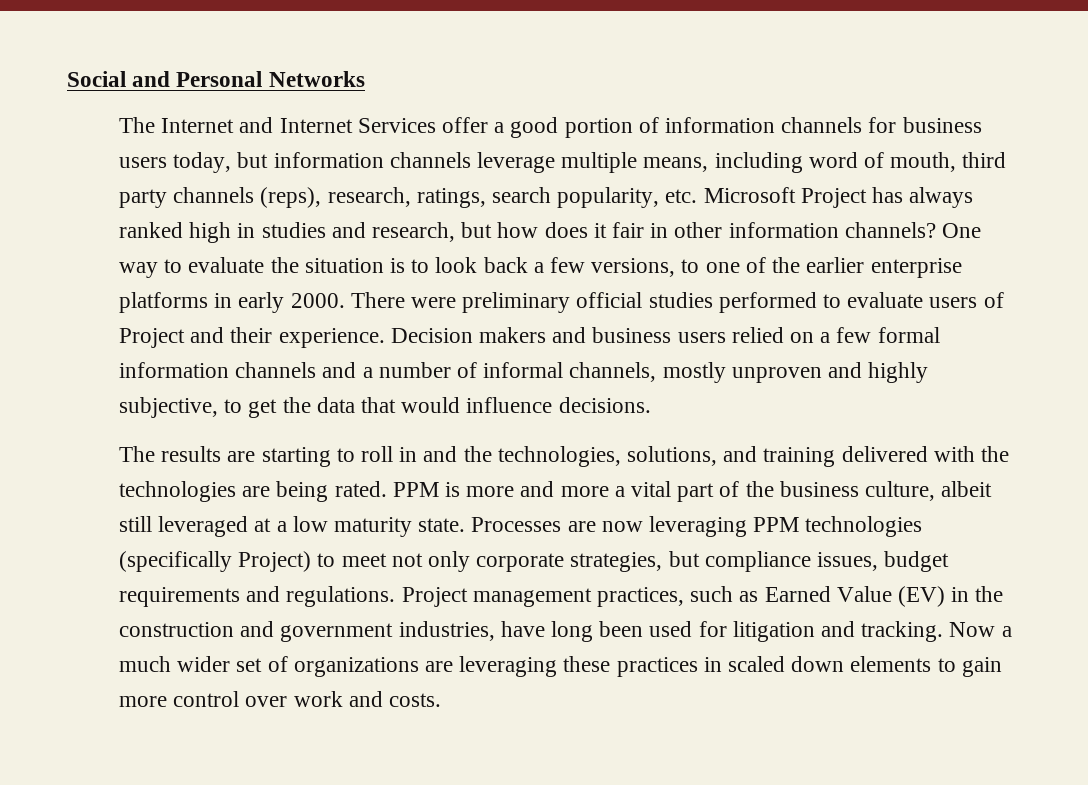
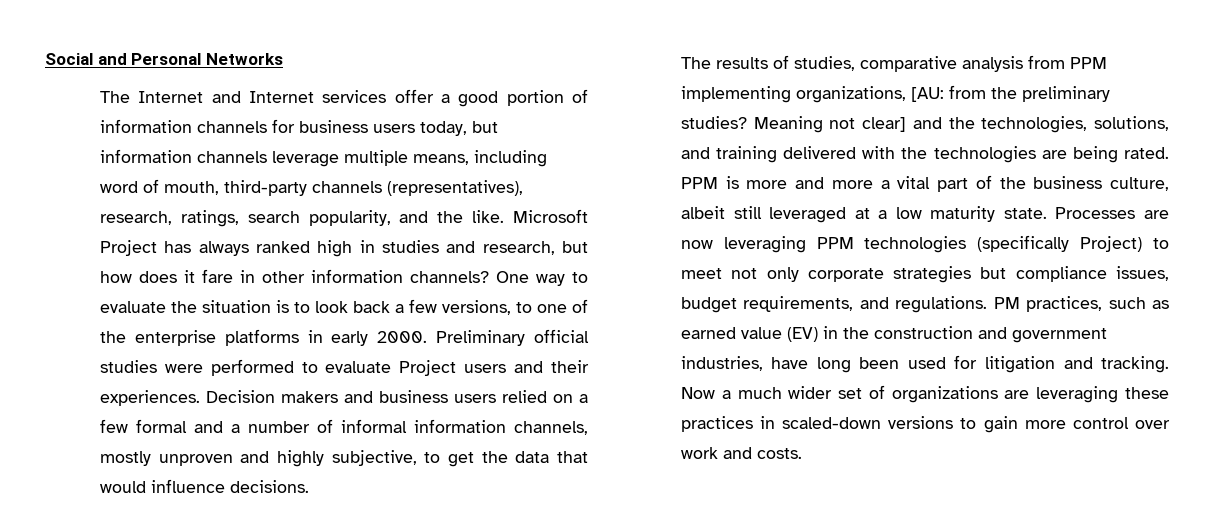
- The Internet and Internet Services offer a good portion of information channels for business users today, but information channels leverage multiple means, including word of mouth, third party channels (reps), research, ratings, search popularity, etc. Microsoft Project has always ranked high in studies and research, but how does it fair in other information channels?
+ The Internet and Internet services offer a good portion of information channels for business users today, but information channels leverage multiple means, including word of mouth, third-party channels (representatives), research, ratings, search popularity, and the like. Microsoft Project has always ranked high in studies and research, but how does it fare in other information channels?
- One way to evaluate the situation is to look back a few versions, to one of the earlier enterprise platforms in early 2000.
+ One way to evaluate the situation is to look back a few versions, to one of the enterprise platforms in early 2000.
- There were preliminary official studies performed to evaluate users of Project and their experience.
+ Preliminary official studies were performed to evaluate Project users and their experiences.
- Decision makers and business users relied on a few formal information channels and a number of informal channels, mostly unproven and highly subjective, to get the data that would influence decisions.
+ Decision makers and business users relied on a few formal and a number of informal information channels, mostly unproven and highly subjective, to get the data that would influence decisions.
- The results are starting to roll in and the technologies, solutions, and training delivered with the technologies are being rated.
+ The results of studies, comparative analysis from PPM implementing organizations, [AU: from the preliminary studies? Meaning not clear] and the technologies, solutions, and training delivered with the technologies are being rated.
- Processes are now leveraging PPM technologies (specifically Project) to meet not only corporate strategies, but compliance issues, budget requirements and regulations.
+ Processes are now leveraging PPM technologies (specifically Project) to meet not only corporate strategies but compliance issues, budget requirements, and regulations.
- Project management practices, such as Earned Value (EV) in the construction and government industries, have long been used for litigation and tracking.
+ PM practices, such as earned value (EV) in the construction and government industries, have long been used for litigation and tracking.
- Now a much wider set of organizations are leveraging these practices in scaled down elements to gain more control over work and costs.
+ Now a much wider set of organizations are leveraging these practices in scaled-down versions to gain more control over work and costs.

